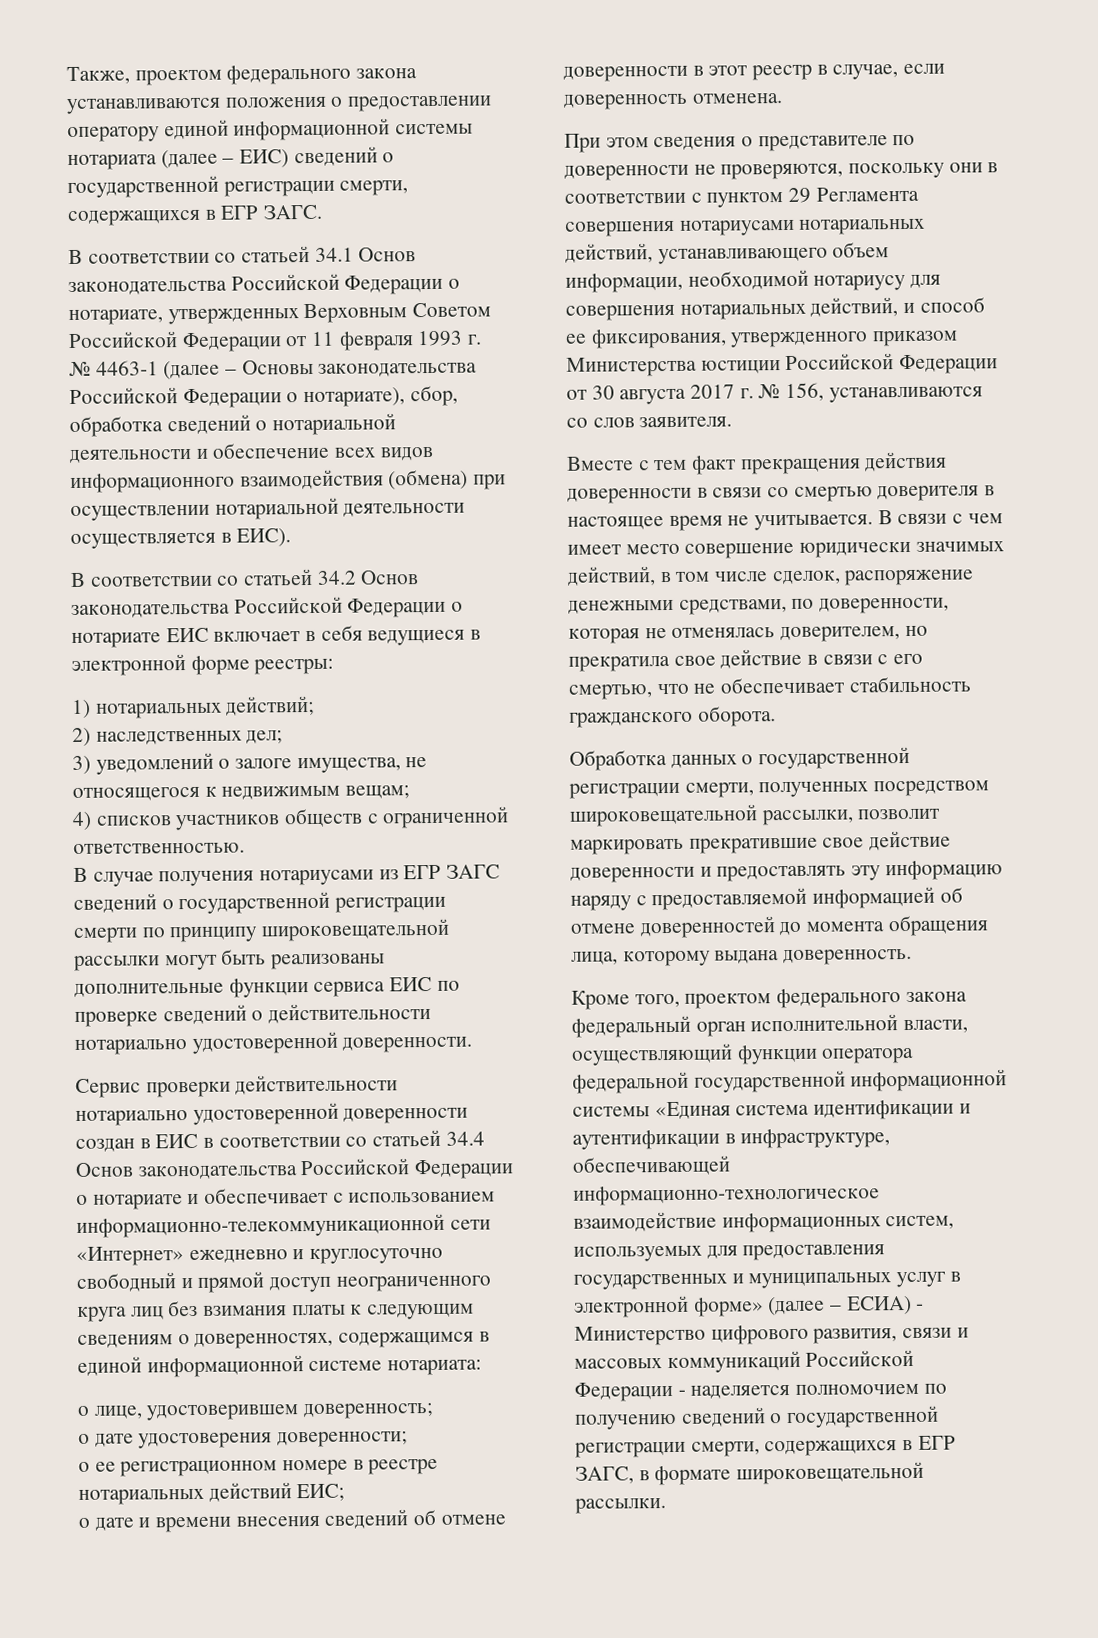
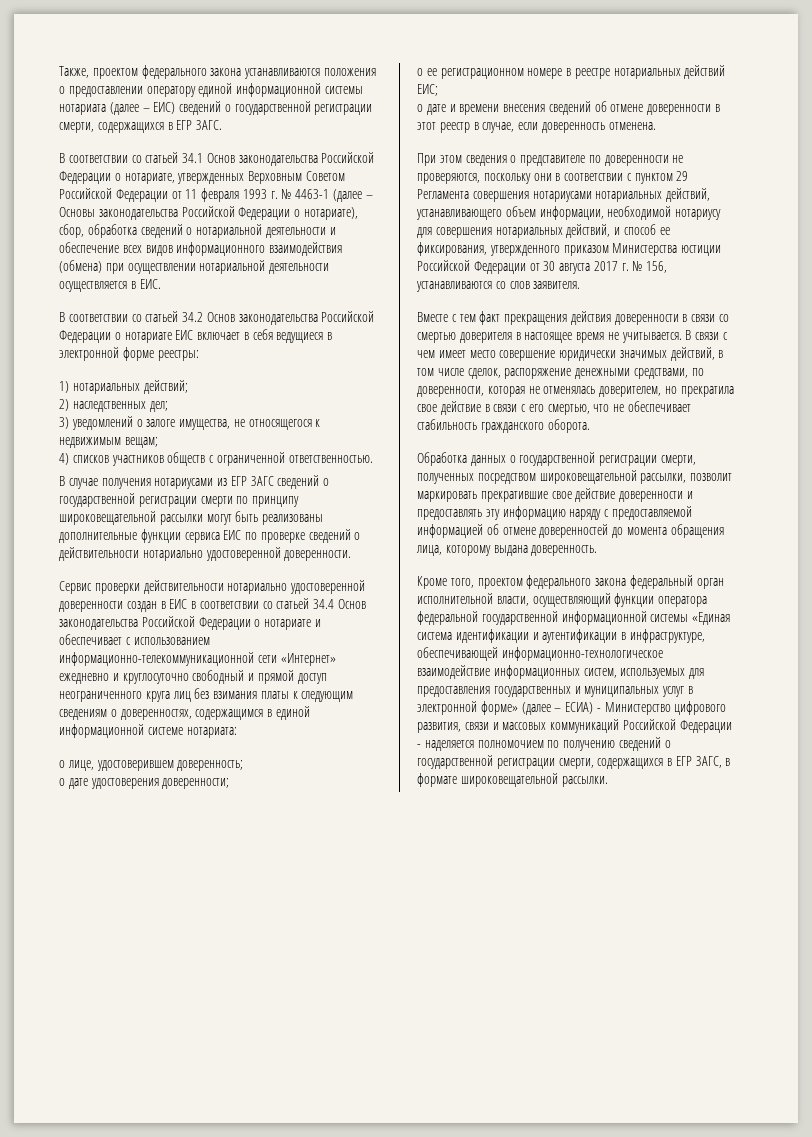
- В соответствии со статьей 34.1 Основ законодательства Российской Федерации о нотариате, утвержденных Верховным Советом Российской Федерации от 11 февраля 1993 г. № 4463-1 (далее – Основы законодательства Российской Федерации о нотариате), сбор, обработка сведений о нотариальной деятельности и обеспечение всех видов информационного взаимодействия (обмена) при осуществлении нотариальной деятельности осуществляется в ЕИС).
+ В соответствии со статьей 34.1 Основ законодательства Российской Федерации о нотариате, утвержденных Верховным Советом Российской Федерации от 11 февраля 1993 г. № 4463-1 (далее – Основы законодательства Российской Федерации о нотариате), сбор, обработка сведений о нотариальной деятельности и обеспечение всех видов информационного взаимодействия (обмена) при осуществлении нотариальной деятельности осуществляется в ЕИС.

